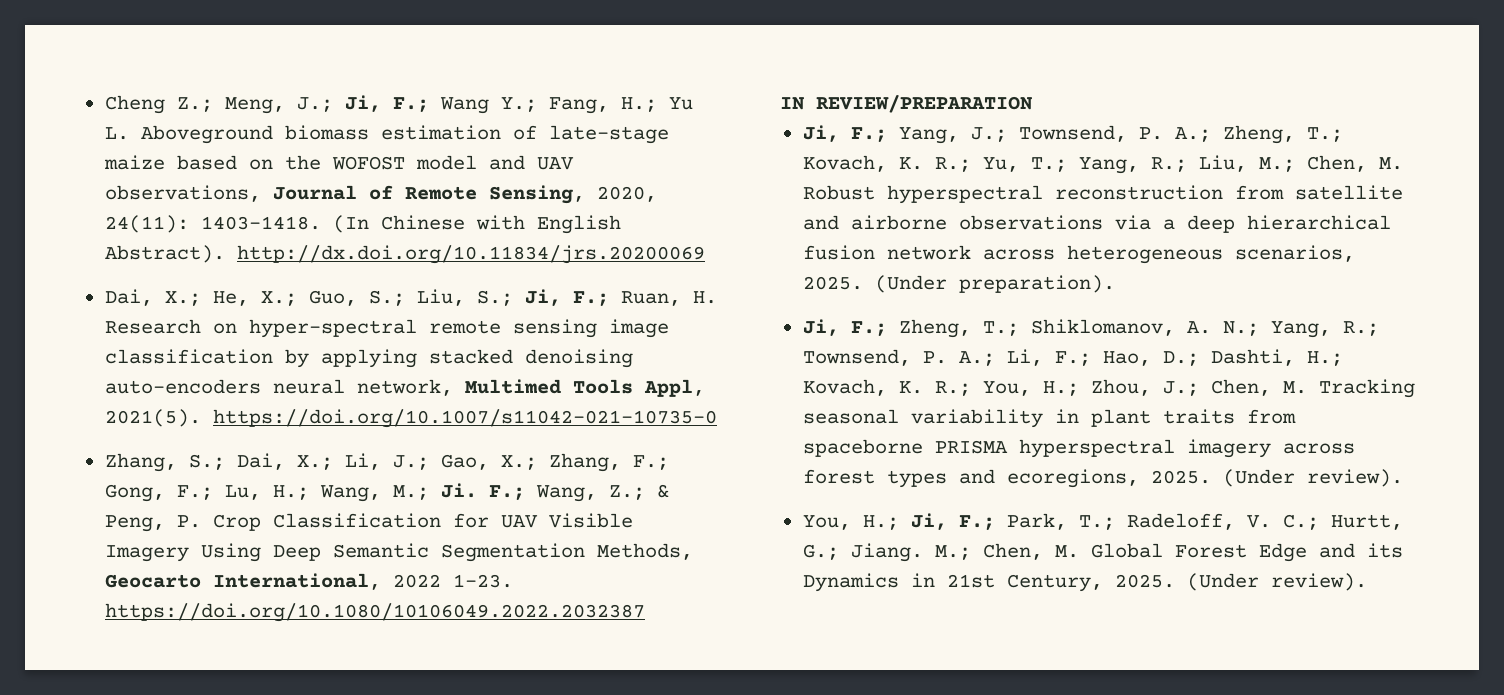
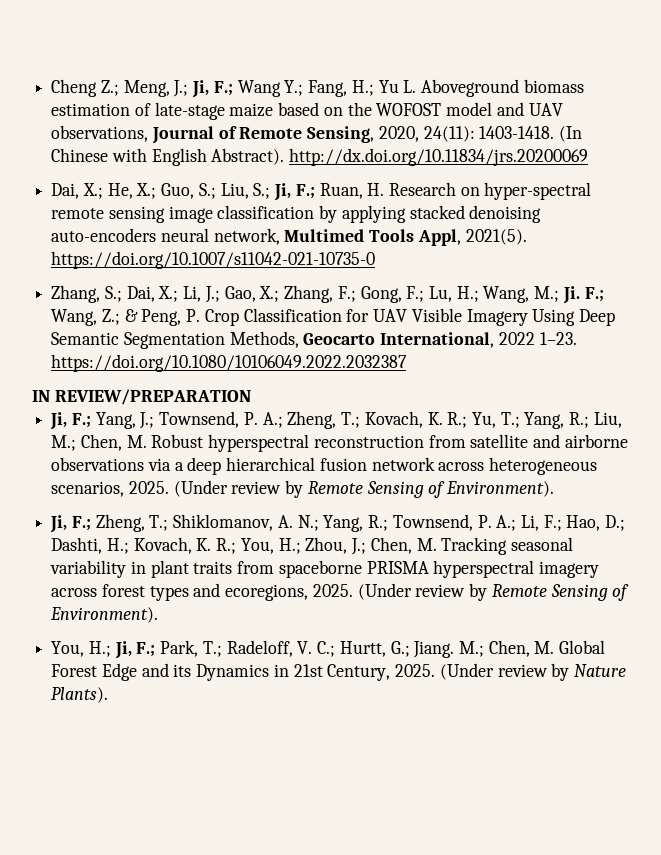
- Ji, F.; Yang, J.; Townsend, P. A.; Zheng, T.; Kovach, K. R.; Yu, T.; Yang, R.; Liu, M.; Chen, M. Robust hyperspectral reconstruction from satellite and airborne observations via a deep hierarchical fusion network across heterogeneous scenarios, 2025. (Under preparation).
+ Ji, F.; Yang, J.; Townsend, P. A.; Zheng, T.; Kovach, K. R.; Yu, T.; Yang, R.; Liu, M.; Chen, M. Robust hyperspectral reconstruction from satellite and airborne observations via a deep hierarchical fusion network across heterogeneous scenarios, 2025. (Under review by Remote Sensing of Environment).
- Ji, F.; Zheng, T.; Shiklomanov, A. N.; Yang, R.; Townsend, P. A.; Li, F.; Hao, D.; Dashti, H.; Kovach, K. R.; You, H.; Zhou, J.; Chen, M. Tracking seasonal variability in plant traits from spaceborne PRISMA hyperspectral imagery across forest types and ecoregions, 2025. (Under review).
+ Ji, F.; Zheng, T.; Shiklomanov, A. N.; Yang, R.; Townsend, P. A.; Li, F.; Hao, D.; Dashti, H.; Kovach, K. R.; You, H.; Zhou, J.; Chen, M. Tracking seasonal variability in plant traits from spaceborne PRISMA hyperspectral imagery across forest types and ecoregions, 2025. (Under review by Remote Sensing of Environment).
- M.; Chen, M. Global Forest Edge and its Dynamics in 21st Century, 2025. (Under review).
+ M.; Chen, M. Global Forest Edge and its Dynamics in 21st Century, 2025. (Under review by Nature Plants).

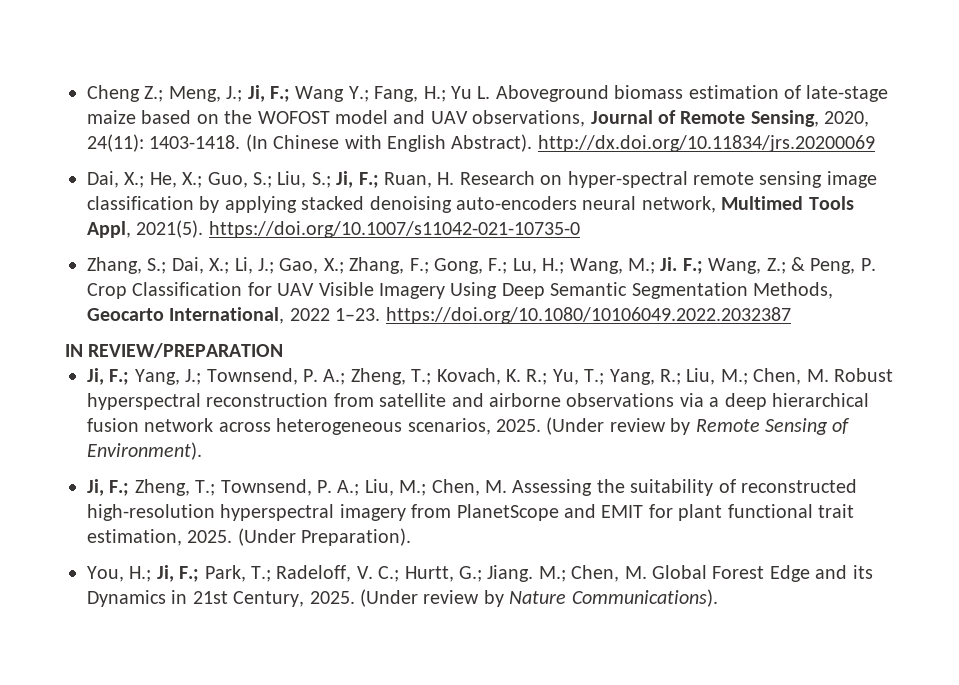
- Ji, F.; Zheng, T.; Shiklomanov, A. N.; Yang, R.; Townsend, P. A.; Li, F.; Hao, D.; Dashti, H.; Kovach, K. R.; You, H.; Zhou, J.; Chen, M. Tracking seasonal variability in plant traits from spaceborne PRISMA hyperspectral imagery across forest types and ecoregions, 2025. (Under review by Remote Sensing of Environment).
+ Ji, F.; Zheng, T.; Townsend, P. A.; Liu, M.; Chen, M. Assessing the suitability of reconstructed high-resolution hyperspectral imagery from PlanetScope and EMIT for plant functional trait estimation, 2025. (Under Preparation).
- (Under review by Nature Plants).
+ (Under review by Nature Communications).

